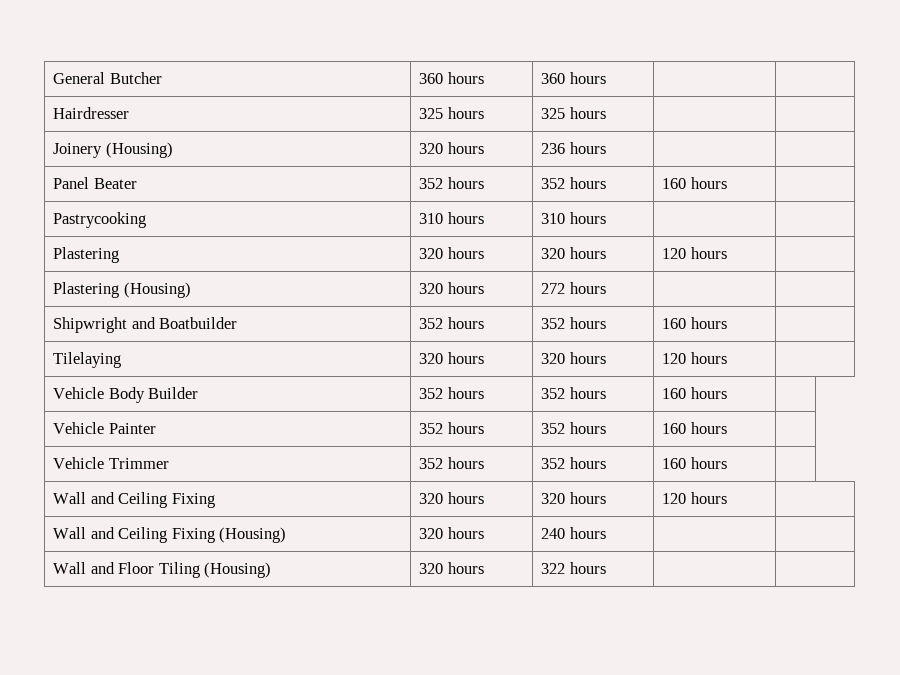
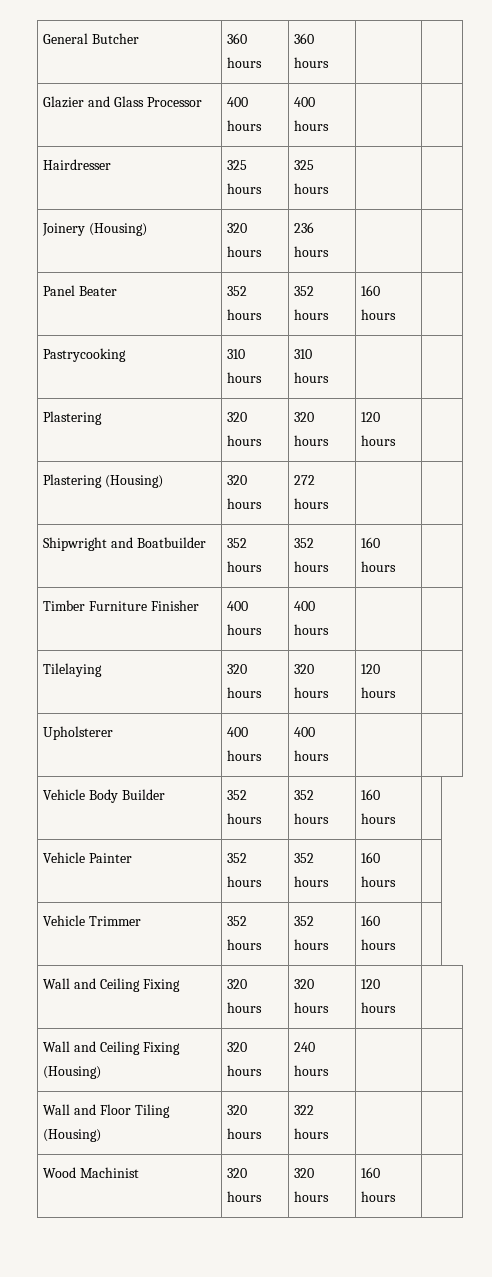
+ Glazier and Glass Processor | 400 hours | 400 hours | |
+ Timber Furniture Finisher | 400 hours | 400 hours | |
+ Upholsterer | 400 hours | 400 hours | |
+ Wood Machinist | 320 hours | 320 hours | 160 hours |

